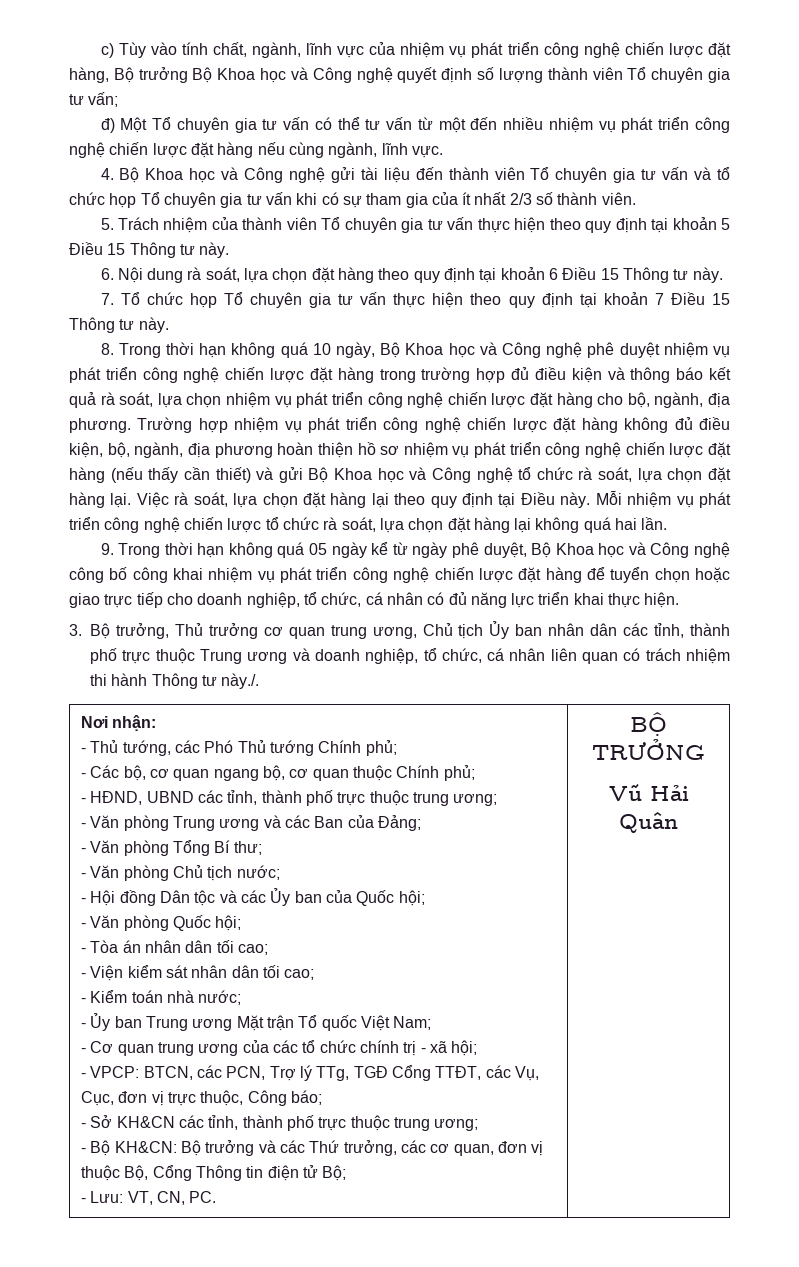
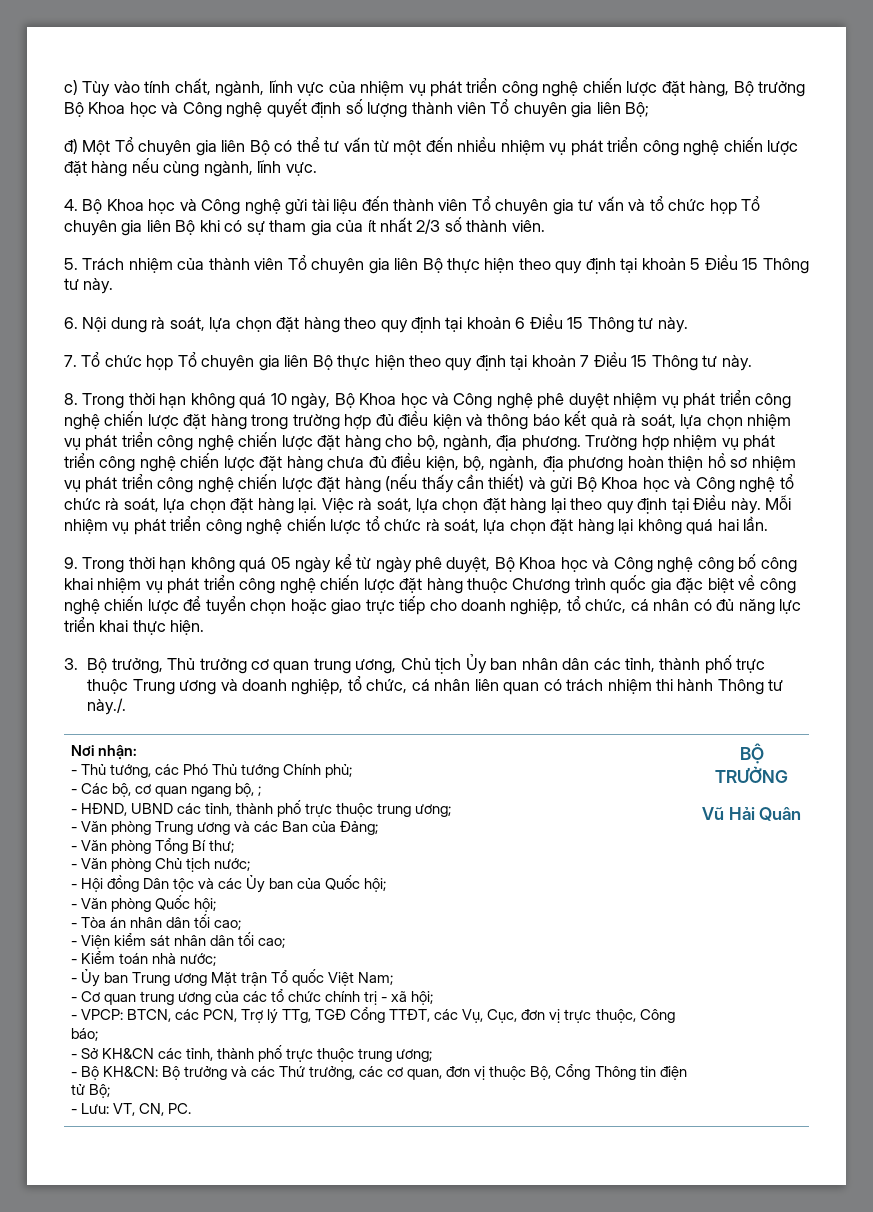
- c) Tùy vào tính chất, ngành, lĩnh vực của nhiệm vụ phát triển công nghệ chiến lược đặt hàng, Bộ trưởng Bộ Khoa học và Công nghệ quyết định số lượng thành viên Tổ chuyên gia tư vấn;
+ c) Tùy vào tính chất, ngành, lĩnh vực của nhiệm vụ phát triển công nghệ chiến lược đặt hàng, Bộ trưởng Bộ Khoa học và Công nghệ quyết định số lượng thành viên Tổ chuyên gia liên Bộ;
- đ) Một Tổ chuyên gia tư vấn có thể tư vấn từ một đến nhiều nhiệm vụ phát triển công nghệ chiến lược đặt hàng nếu cùng ngành, lĩnh vực.
+ đ) Một Tổ chuyên gia liên Bộ có thể tư vấn từ một đến nhiều nhiệm vụ phát triển công nghệ chiến lược đặt hàng nếu cùng ngành, lĩnh vực.
- 4. Bộ Khoa học và Công nghệ gửi tài liệu đến thành viên Tổ chuyên gia tư vấn và tổ chức họp Tổ chuyên gia tư vấn khi có sự tham gia của ít nhất 2/3 số thành viên.
+ 4. Bộ Khoa học và Công nghệ gửi tài liệu đến thành viên Tổ chuyên gia tư vấn và tổ chức họp Tổ chuyên gia liên Bộ khi có sự tham gia của ít nhất 2/3 số thành viên.
- 5. Trách nhiệm của thành viên Tổ chuyên gia tư vấn thực hiện theo quy định tại khoản 5 Điều 15 Thông tư này.
+ 5. Trách nhiệm của thành viên Tổ chuyên gia liên Bộ thực hiện theo quy định tại khoản 5 Điều 15 Thông tư này.
- 7. Tổ chức họp Tổ chuyên gia tư vấn thực hiện theo quy định tại khoản 7 Điều 15 Thông tư này.
+ 7. Tổ chức họp Tổ chuyên gia liên Bộ thực hiện theo quy định tại khoản 7 Điều 15 Thông tư này.
- Trường hợp nhiệm vụ phát triển công nghệ chiến lược đặt hàng không đủ điều kiện, bộ, ngành, địa phương hoàn thiện hồ sơ nhiệm vụ phát triển công nghệ chiến lược đặt hàng (nếu thấy cần thiết) và gửi Bộ Khoa học và Công nghệ tổ chức rà soát, lựa chọn đặt hàng lại.
+ Trường hợp nhiệm vụ phát triển công nghệ chiến lược đặt hàng chưa đủ điều kiện, bộ, ngành, địa phương hoàn thiện hồ sơ nhiệm vụ phát triển công nghệ chiến lược đặt hàng (nếu thấy cần thiết) và gửi Bộ Khoa học và Công nghệ tổ chức rà soát, lựa chọn đặt hàng lại.
- 9. Trong thời hạn không quá 05 ngày kể từ ngày phê duyệt, Bộ Khoa học và Công nghệ công bố công khai nhiệm vụ phát triển công nghệ chiến lược đặt hàng để tuyển chọn hoặc giao trực tiếp cho doanh nghiệp, tổ chức, cá nhân có đủ năng lực triển khai thực hiện.
+ 9. Trong thời hạn không quá 05 ngày kể từ ngày phê duyệt, Bộ Khoa học và Công nghệ công bố công khai nhiệm vụ phát triển công nghệ chiến lược đặt hàng thuộc Chương trình quốc gia đặc biệt về công nghệ chiến lược để tuyển chọn hoặc giao trực tiếp cho doanh nghiệp, tổ chức, cá nhân có đủ năng lực triển khai thực hiện.
- - Các bộ, cơ quan ngang bộ, cơ quan thuộc Chính phủ;
+ - Các bộ, cơ quan ngang bộ, ;

